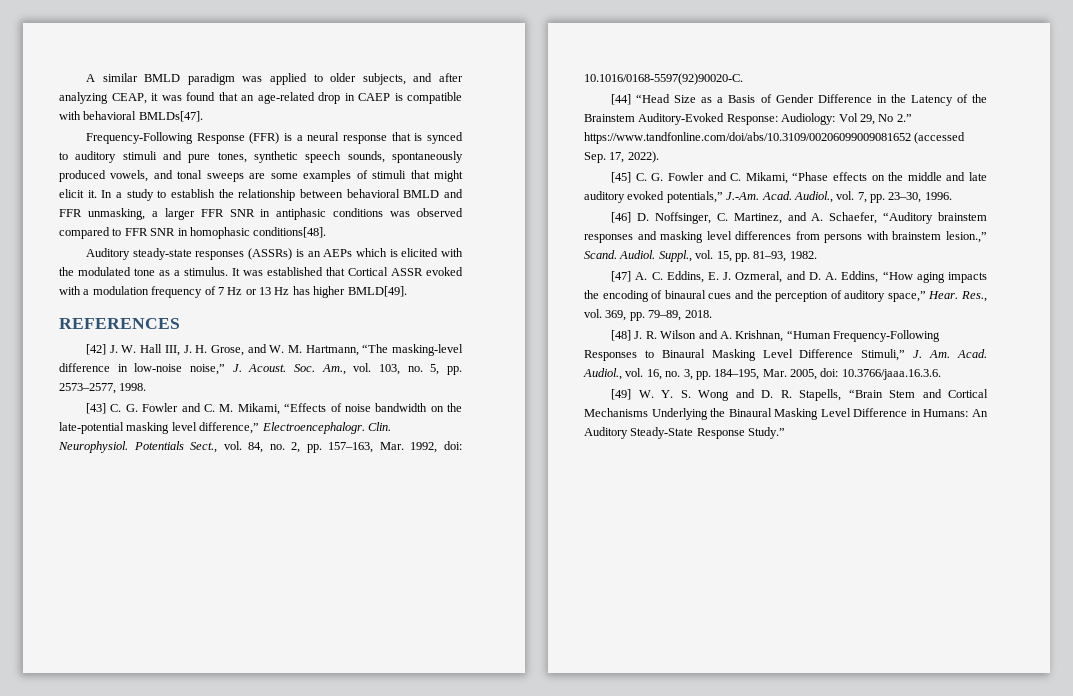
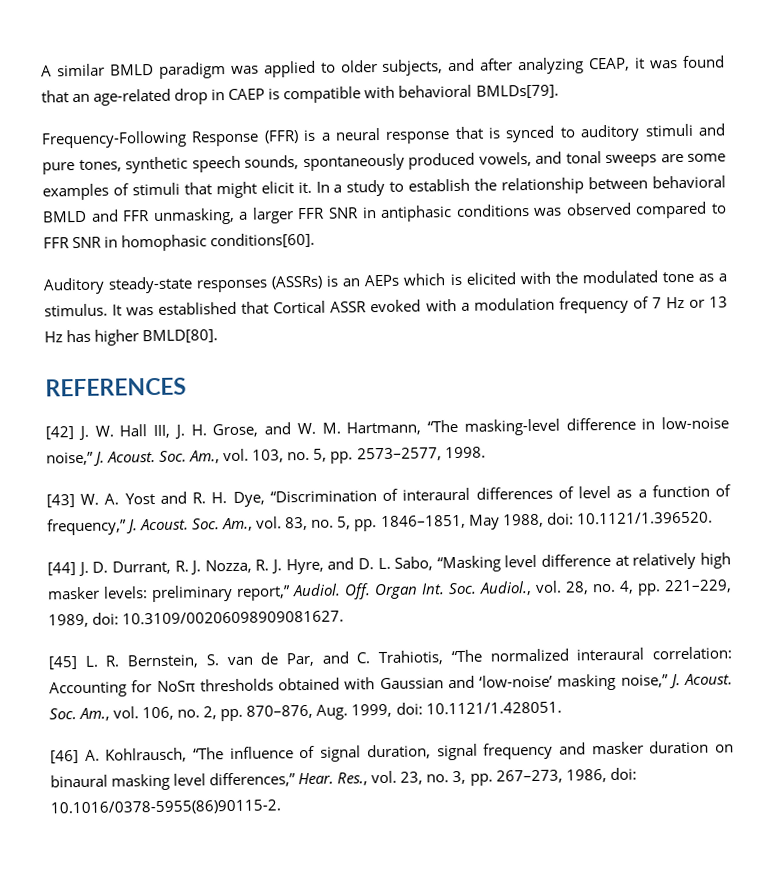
- A similar BMLD paradigm was applied to older subjects, and after analyzing CEAP, it was found that an age-related drop in CAEP is compatible with behavioral BMLDs[47].
+ A similar BMLD paradigm was applied to older subjects, and after analyzing CEAP, it was found that an age-related drop in CAEP is compatible with behavioral BMLDs[79].
- In a study to establish the relationship between behavioral BMLD and FFR unmasking, a larger FFR SNR in antiphasic conditions was observed compared to FFR SNR in homophasic conditions[48].
+ In a study to establish the relationship between behavioral BMLD and FFR unmasking, a larger FFR SNR in antiphasic conditions was observed compared to FFR SNR in homophasic conditions[60].
- It was established that Cortical ASSR evoked with a modulation frequency of 7 Hz or 13 Hz has higher BMLD[49].
+ It was established that Cortical ASSR evoked with a modulation frequency of 7 Hz or 13 Hz has higher BMLD[80].
- [43] C. G. Fowler and C. M. Mikami, “Effects of noise bandwidth on the late-potential masking level difference,” Electroencephalogr. Clin. Neurophysiol. Potentials Sect., vol. 84, no. 2, pp. 157–163, Mar. 1992, doi: 10.1016/0168-5597(92)90020-C.
- [44] “Head Size as a Basis of Gender Difference in the Latency of the Brainstem Auditory-Evoked Response: Audiology: Vol 29, No 2.” https://www.tandfonline.com/doi/abs/10.3109/00206099009081652 (accessed Sep. 17, 2022).
- [45] C. G. Fowler and C. Mikami, “Phase effects on the middle and late auditory evoked potentials,” J.-Am. Acad. Audiol., vol. 7, pp. 23–30, 1996.
- [46] D. Noffsinger, C. Martinez, and A. Schaefer, “Auditory brainstem responses and masking level differences from persons with brainstem lesion.,” Scand. Audiol. Suppl., vol. 15, pp. 81–93, 1982.
- [47] A. C. Eddins, E. J. Ozmeral, and D. A. Eddins, “How aging impacts the encoding of binaural cues and the perception of auditory space,” Hear. Res., vol. 369, pp. 79–89, 2018.
- [48] J. R. Wilson and A. Krishnan, “Human Frequency-Following Responses to Binaural Masking Level Difference Stimuli,” J. Am. Acad. Audiol., vol. 16, no. 3, pp. 184–195, Mar. 2005, doi: 10.3766/jaaa.16.3.6.
- [49] W. Y. S. Wong and D. R. Stapells, “Brain Stem and Cortical Mechanisms Underlying the Binaural Masking Level Difference in Humans: An Auditory Steady-State Response Study.”
+ [43] W. A. Yost and R. H. Dye, “Discrimination of interaural differences of level as a function of frequency,” J. Acoust. Soc. Am., vol. 83, no. 5, pp. 1846–1851, May 1988, doi: 10.1121/1.396520.
+ [44] J. D. Durrant, R. J. Nozza, R. J. Hyre, and D. L. Sabo, “Masking level difference at relatively high masker levels: preliminary report,” Audiol. Off. Organ Int. Soc. Audiol., vol. 28, no. 4, pp. 221–229, 1989, doi: 10.3109/00206098909081627.
+ [45] L. R. Bernstein, S. van de Par, and C. Trahiotis, “The normalized interaural correlation: Accounting for NoSπ thresholds obtained with Gaussian and ‘low-noise’ masking noise,” J. Acoust. Soc. Am., vol. 106, no. 2, pp. 870–876, Aug. 1999, doi: 10.1121/1.428051.
+ [46] A. Kohlrausch, “The influence of signal duration, signal frequency and masker duration on binaural masking level differences,” Hear. Res., vol. 23, no. 3, pp. 267–273, 1986, doi: 10.1016/0378-5955(86)90115-2.

